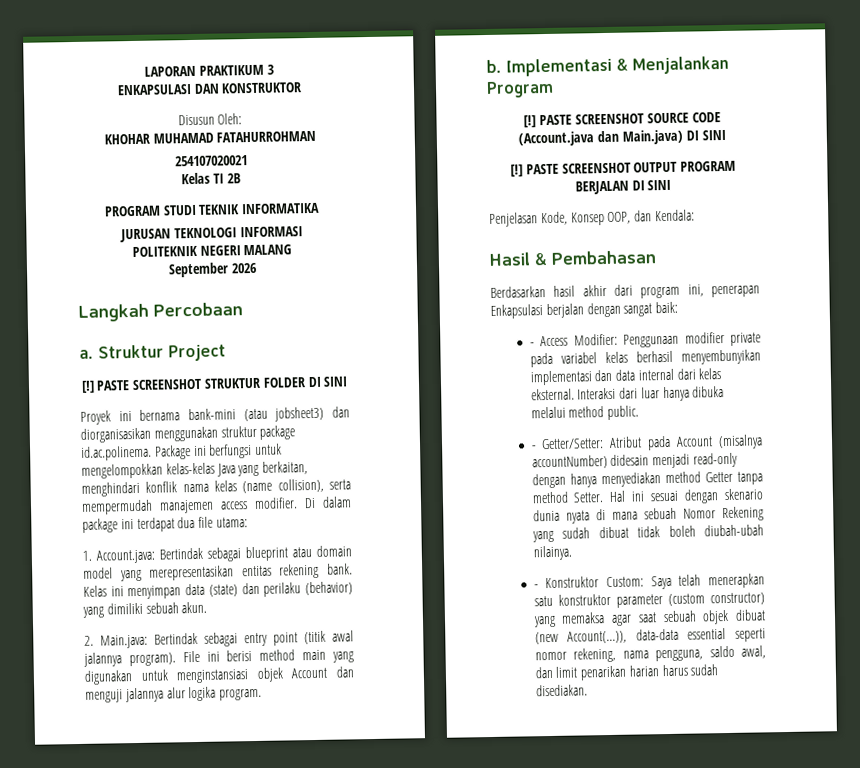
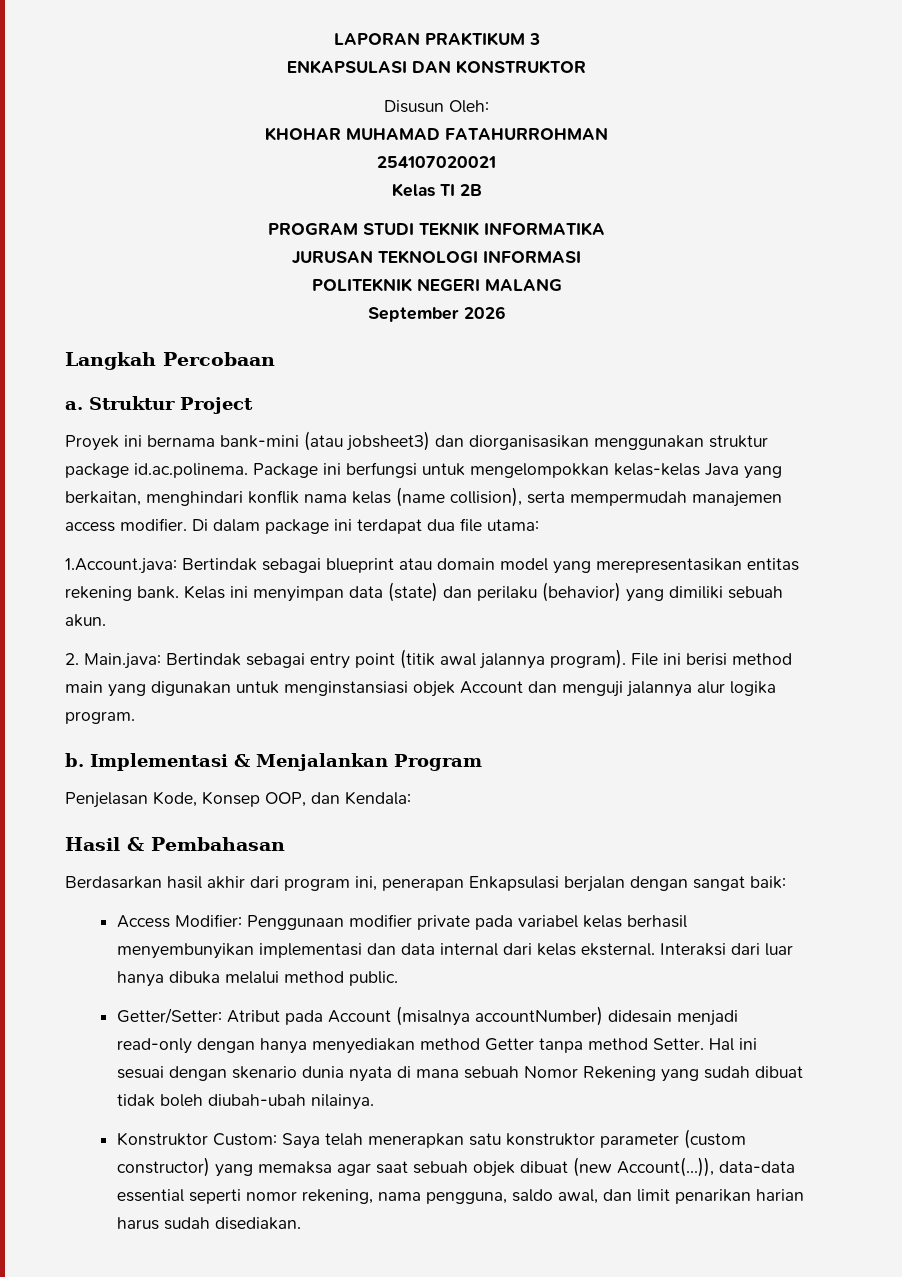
- [!] PASTE SCREENSHOT STRUKTUR FOLDER DI SINI
- 1. Account.java: Bertindak sebagai blueprint atau domain model yang merepresentasikan entitas rekening bank.
+ 1.Account.java: Bertindak sebagai blueprint atau domain model yang merepresentasikan entitas rekening bank.
- [!] PASTE SCREENSHOT SOURCE CODE (Account.java dan Main.java) DI SINI
- [!] PASTE SCREENSHOT OUTPUT PROGRAM BERJALAN DI SINI
- - Access Modifier: Penggunaan modifier private pada variabel kelas berhasil menyembunyikan implementasi dan data internal dari kelas eksternal.
+ Access Modifier: Penggunaan modifier private pada variabel kelas berhasil menyembunyikan implementasi dan data internal dari kelas eksternal.
- - Getter/Setter: Atribut pada Account (misalnya accountNumber) didesain menjadi read-only dengan hanya menyediakan method Getter tanpa method Setter.
+ Getter/Setter: Atribut pada Account (misalnya accountNumber) didesain menjadi read-only dengan hanya menyediakan method Getter tanpa method Setter.
- - Konstruktor Custom: Saya telah menerapkan satu konstruktor parameter (custom constructor) yang memaksa agar saat sebuah objek dibuat (new Account(...)), data-data essential seperti nomor rekening, nama pengguna, saldo awal, dan limit penarikan harian harus sudah disediakan.
+ Konstruktor Custom: Saya telah menerapkan satu konstruktor parameter (custom constructor) yang memaksa agar saat sebuah objek dibuat (new Account(...)), data-data essential seperti nomor rekening, nama pengguna, saldo awal, dan limit penarikan harian harus sudah disediakan.

